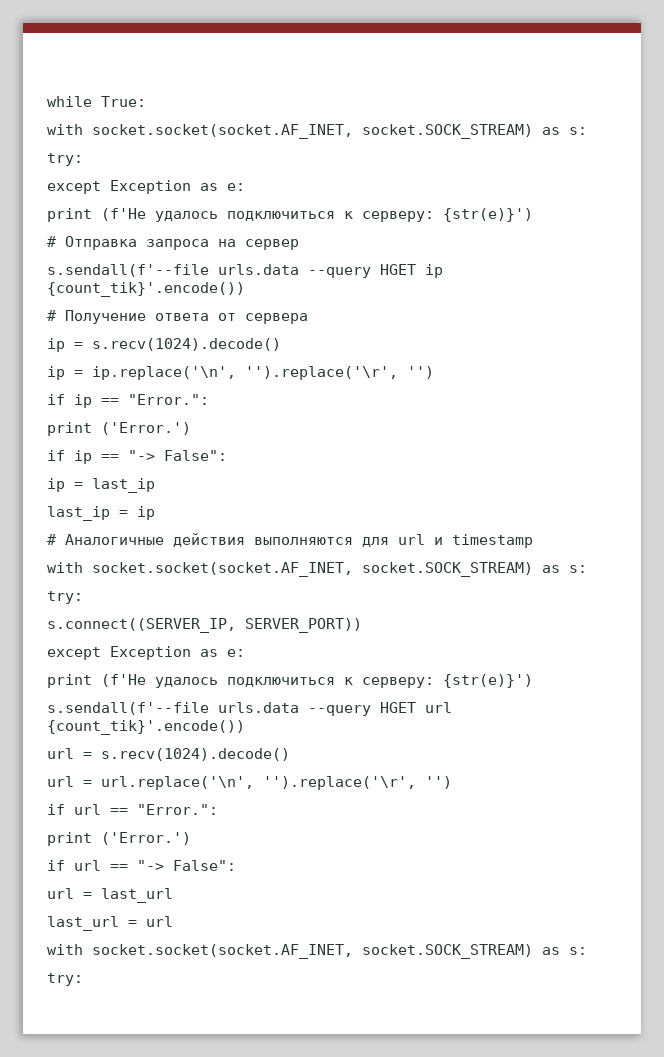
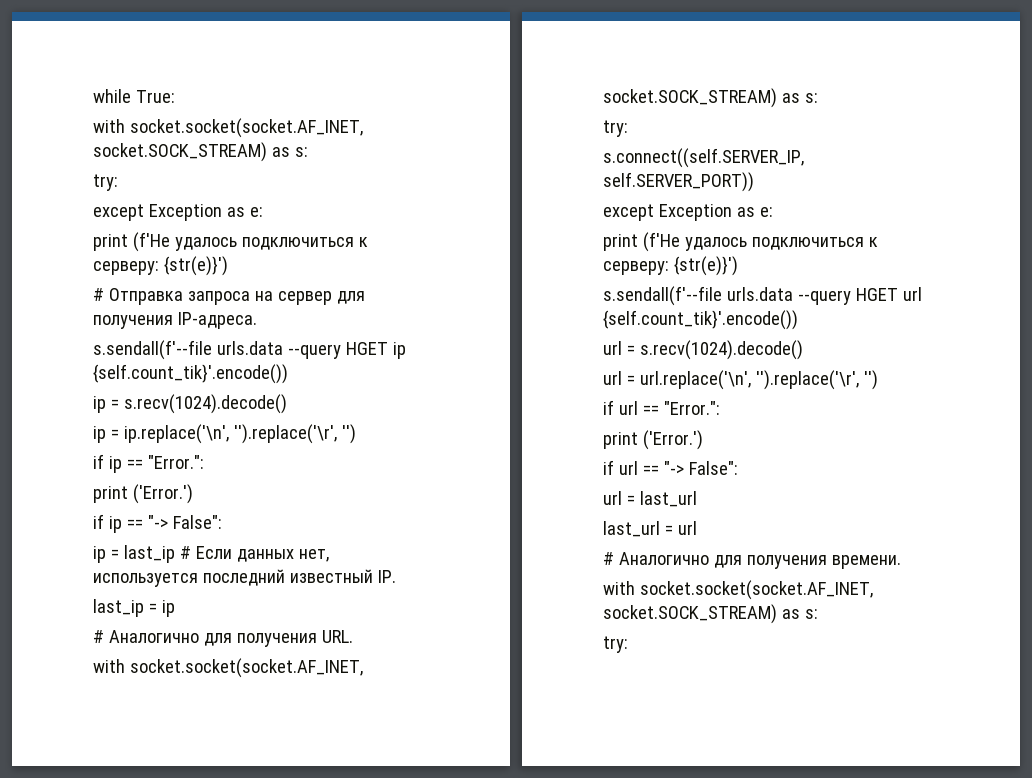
- # Отправка запроса на сервер
+ # Отправка запроса на сервер для получения IP-адреса.
- s.sendall(f'--file urls.data --query HGET ip {count_tik}'.encode())
- # Получение ответа от сервера
+ s.sendall(f'--file urls.data --query HGET ip {self.count_tik}'.encode())
- ip = last_ip
+ ip = last_ip # Если данных нет, используется последний известный IP.
  last_ip = ip
- # Аналогичные действия выполняются для url и timestamp
+ # Аналогично для получения URL.
  with socket.socket(socket.AF_INET, socket.SOCK_STREAM) as s:
  try:
- s.connect((SERVER_IP, SERVER_PORT))
+ s.connect((self.SERVER_IP, self.SERVER_PORT))
- s.sendall(f'--file urls.data --query HGET url {count_tik}'.encode())
+ s.sendall(f'--file urls.data --query HGET url {self.count_tik}'.encode())
+ # Аналогично для получения времени.

